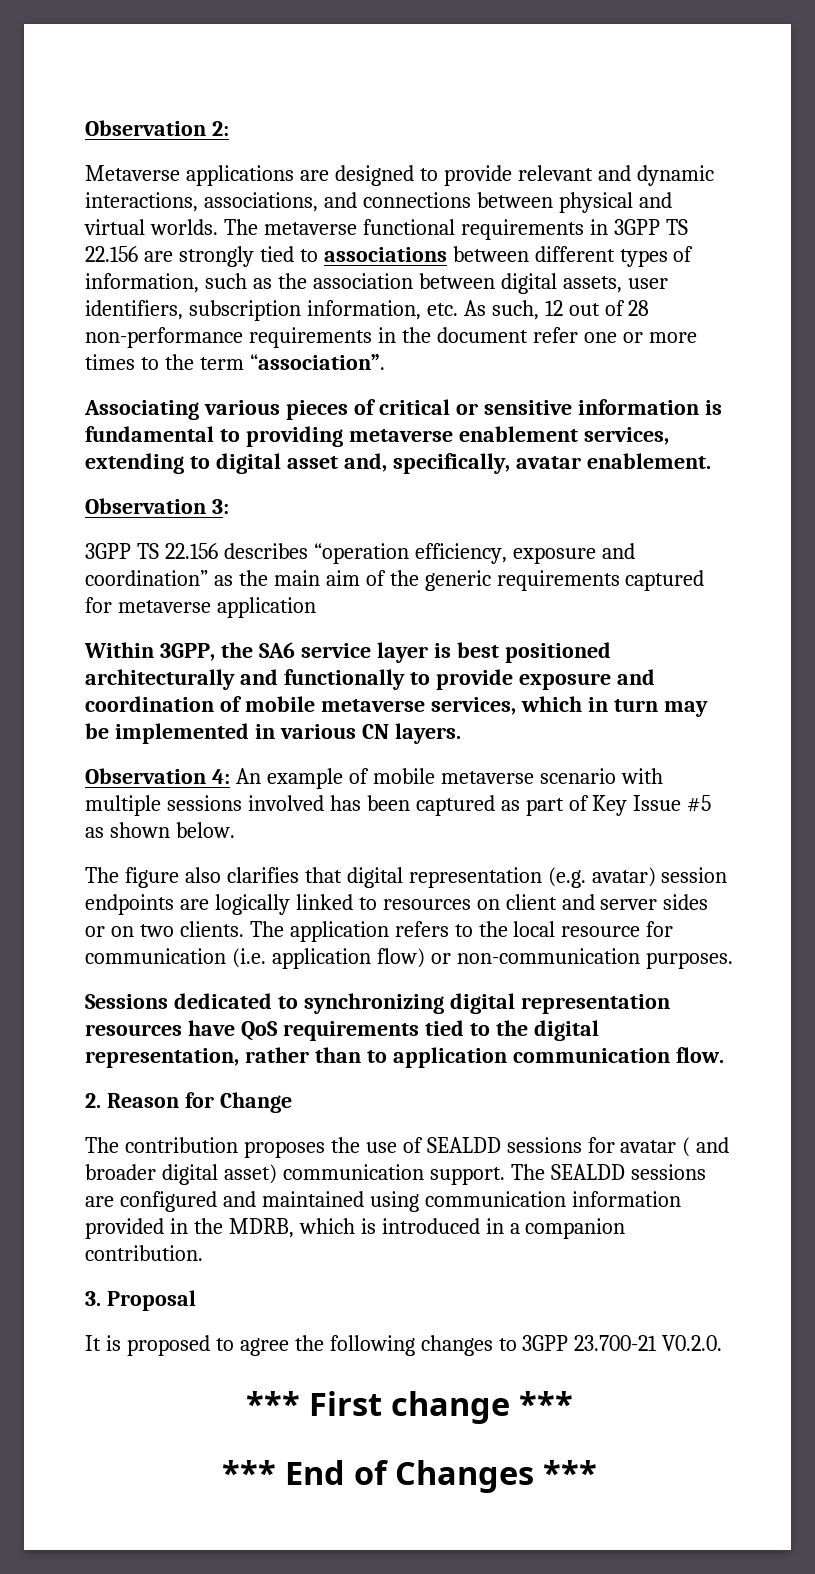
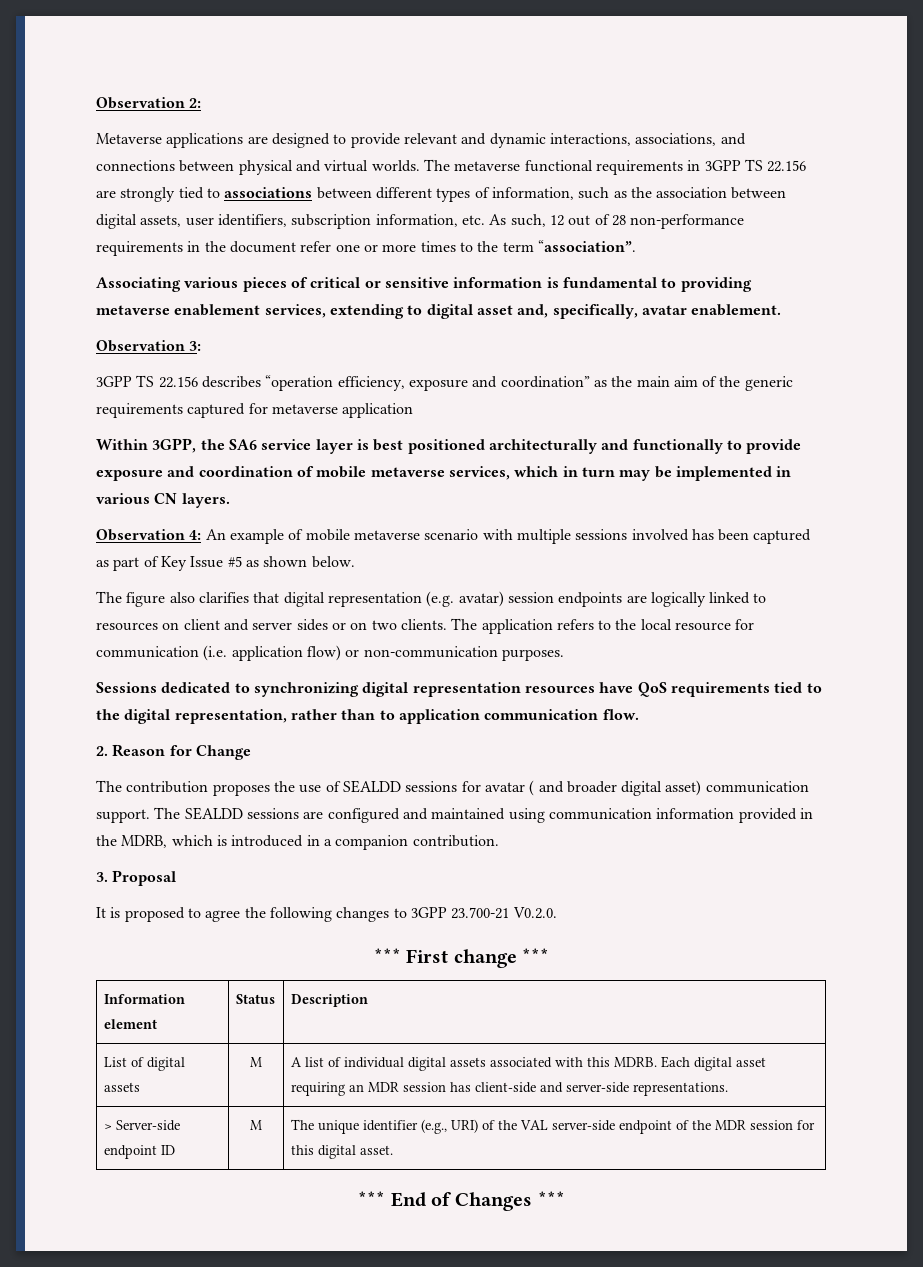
+ Information element | Status | Description
+ List of digital assets | M | A list of individual digital assets associated with this MDRB. Each digital asset requiring an MDR session has client-side and server-side representations.
+ > Server-side endpoint ID | M | The unique identifier (e.g., URI) of the VAL server-side endpoint of the MDR session for this digital asset.

